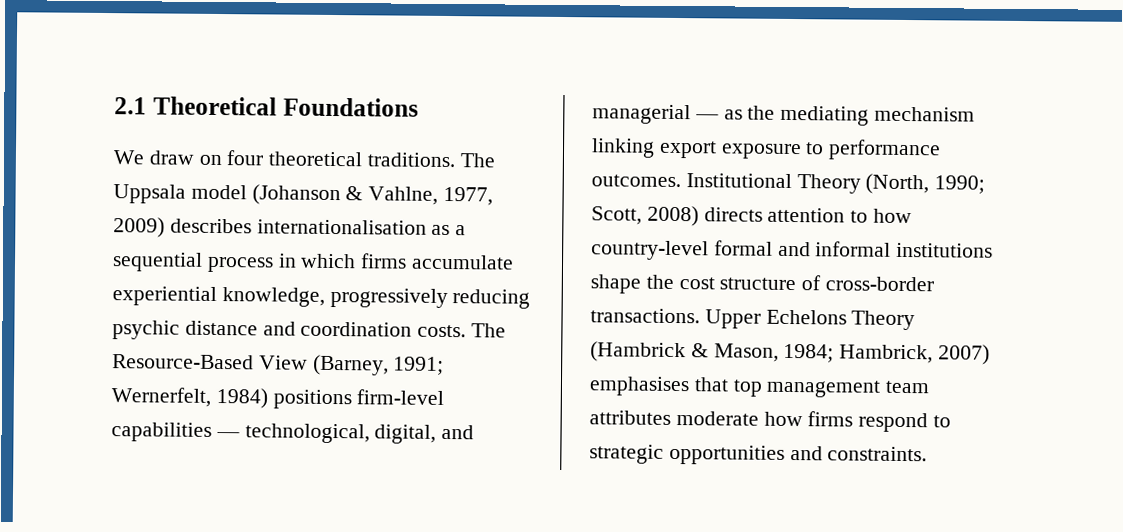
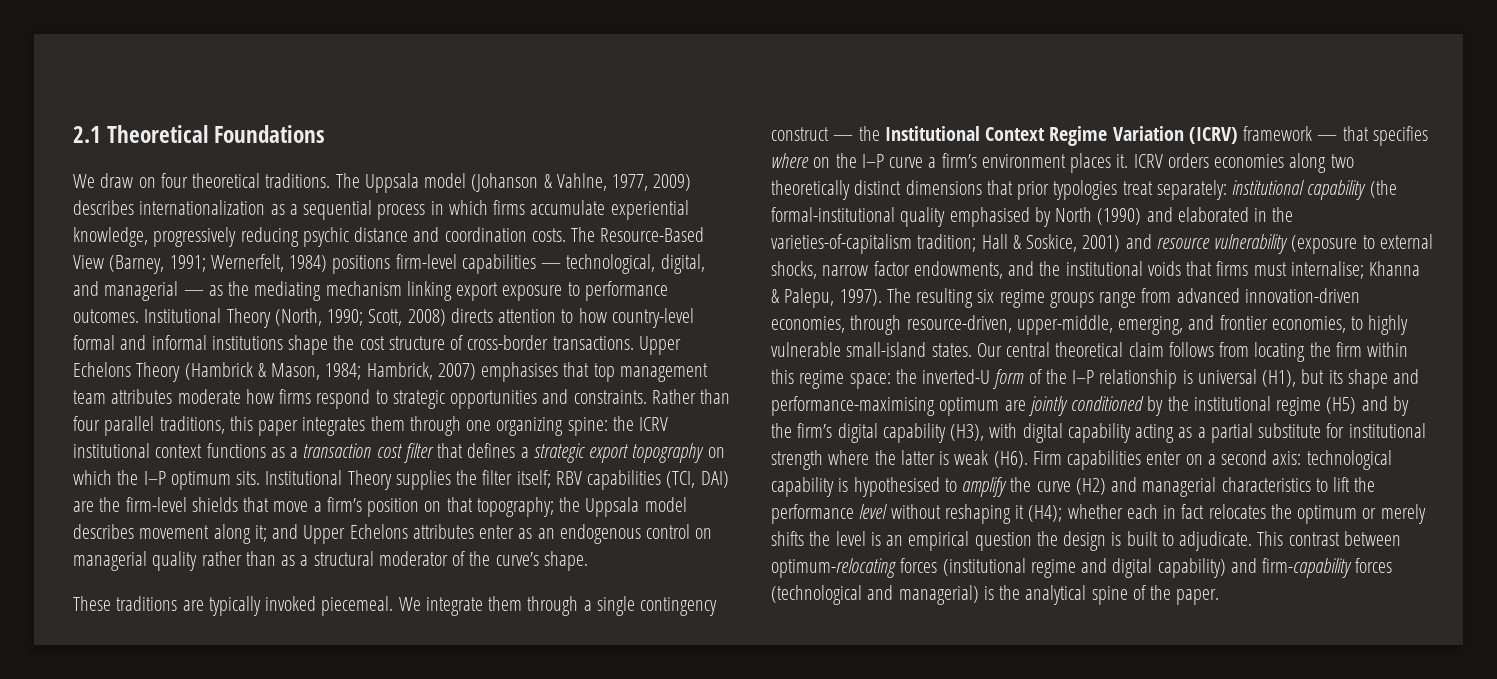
- The Uppsala model (Johanson & Vahlne, 1977, 2009) describes internationalisation as a sequential process in which firms accumulate experiential knowledge, progressively reducing psychic distance and coordination costs.
+ The Uppsala model (Johanson & Vahlne, 1977, 2009) describes internationalization as a sequential process in which firms accumulate experiential knowledge, progressively reducing psychic distance and coordination costs.
+ Rather than four parallel traditions, this paper integrates them through one organizing spine: the ICRV institutional context functions as a transaction cost filter that defines a strategic export topography on which the I–P optimum sits. Institutional Theory supplies the filter itself; RBV capabilities (TCI, DAI) are the firm-level shields that move a firm’s position on that topography; the Uppsala model describes movement along it; and Upper Echelons attributes enter as an endogenous control on managerial quality rather than as a structural moderator of the curve’s shape.
+ These traditions are typically invoked piecemeal. We integrate them through a single contingency construct — the Institutional Context Regime Variation (ICRV) framework — that specifies where on the I–P curve a firm’s environment places it. ICRV orders economies along two theoretically distinct dimensions that prior typologies treat separately: institutional capability (the formal-institutional quality emphasised by North (1990) and elaborated in the varieties-of-capitalism tradition; Hall & Soskice, 2001) and resource vulnerability (exposure to external shocks, narrow factor endowments, and the institutional voids that firms must internalise; Khanna & Palepu, 1997). The resulting six regime groups range from advanced innovation-driven economies, through resource-driven, upper-middle, emerging, and frontier economies, to highly vulnerable small-island states. Our central theoretical claim follows from locating the firm within this regime space: the inverted-U form of the I–P relationship is universal (H1), but its shape and performance-maximising optimum are jointly conditioned by the institutional regime (H5) and by the firm’s digital capability (H3), with digital capability acting as a partial substitute for institutional strength where the latter is weak (H6). Firm capabilities enter on a second axis: technological capability is hypothesised to amplify the curve (H2) and managerial characteristics to lift the performance level without reshaping it (H4); whether each in fact relocates the optimum or merely shifts the level is an empirical question the design is built to adjudicate. This contrast between optimum-relocating forces (institutional regime and digital capability) and firm-capability forces (technological and managerial) is the analytical spine of the paper.

